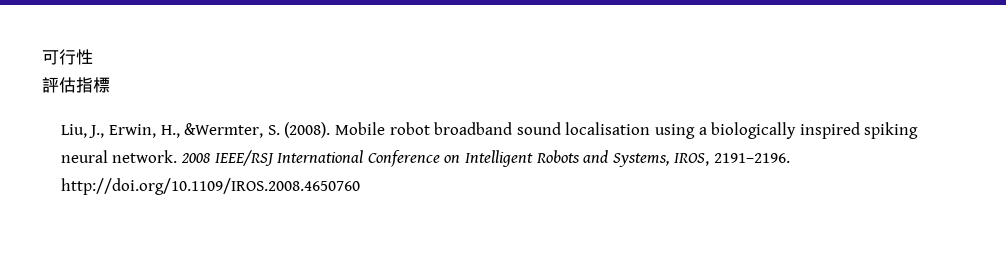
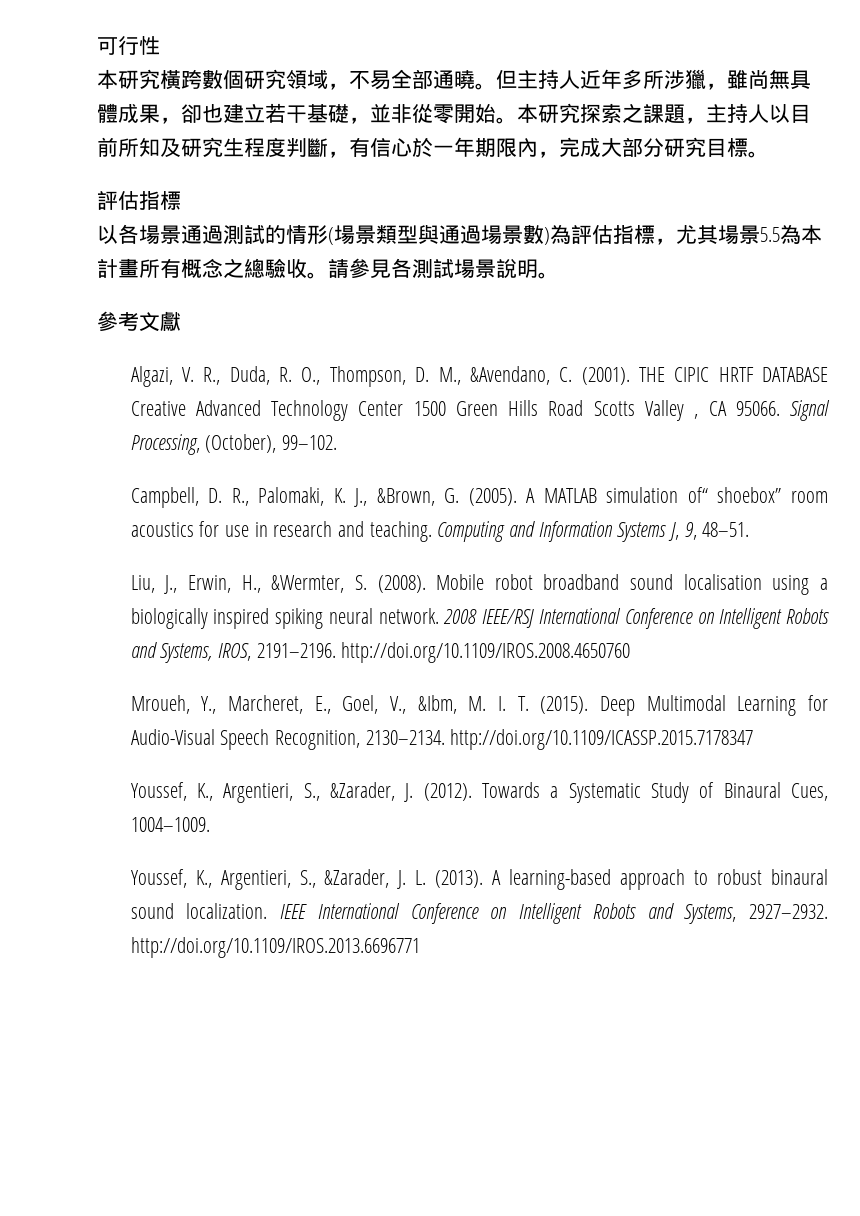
+ 本研究橫跨數個研究領域，不易全部通曉。但主持人近年多所涉獵，雖尚無具體成果，卻也建立若干基礎，並非從零開始。本研究探索之課題，主持人以目前所知及研究生程度判斷，有信心於一年期限內，完成大部分研究目標。
  評估指標
+ 以各場景通過測試的情形(場景類型與通過場景數)為評估指標，尤其場景5.5為本計畫所有概念之總驗收。請參見各測試場景說明。
+ 參考文獻
+ Algazi, V. R., Duda, R. O., Thompson, D. M., &Avendano, C. (2001). THE CIPIC HRTF DATABASE Creative Advanced Technology Center 1500 Green Hills Road Scotts Valley , CA 95066. Signal Processing, (October), 99–102.
+ Campbell, D. R., Palomaki, K. J., &Brown, G. (2005). A MATLAB simulation of“ shoebox” room acoustics for use in research and teaching. Computing and Information Systems J, 9, 48–51.
+ Mroueh, Y., Marcheret, E., Goel, V., &Ibm, M. I. T. (2015). Deep Multimodal Learning for Audio-Visual Speech Recognition, 2130–2134. http://doi.org/10.1109/ICASSP.2015.7178347
+ Youssef, K., Argentieri, S., &Zarader, J. (2012). Towards a Systematic Study of Binaural Cues, 1004–1009.
+ Youssef, K., Argentieri, S., &Zarader, J. L. (2013). A learning-based approach to robust binaural sound localization. IEEE International Conference on Intelligent Robots and Systems, 2927–2932. http://doi.org/10.1109/IROS.2013.6696771

